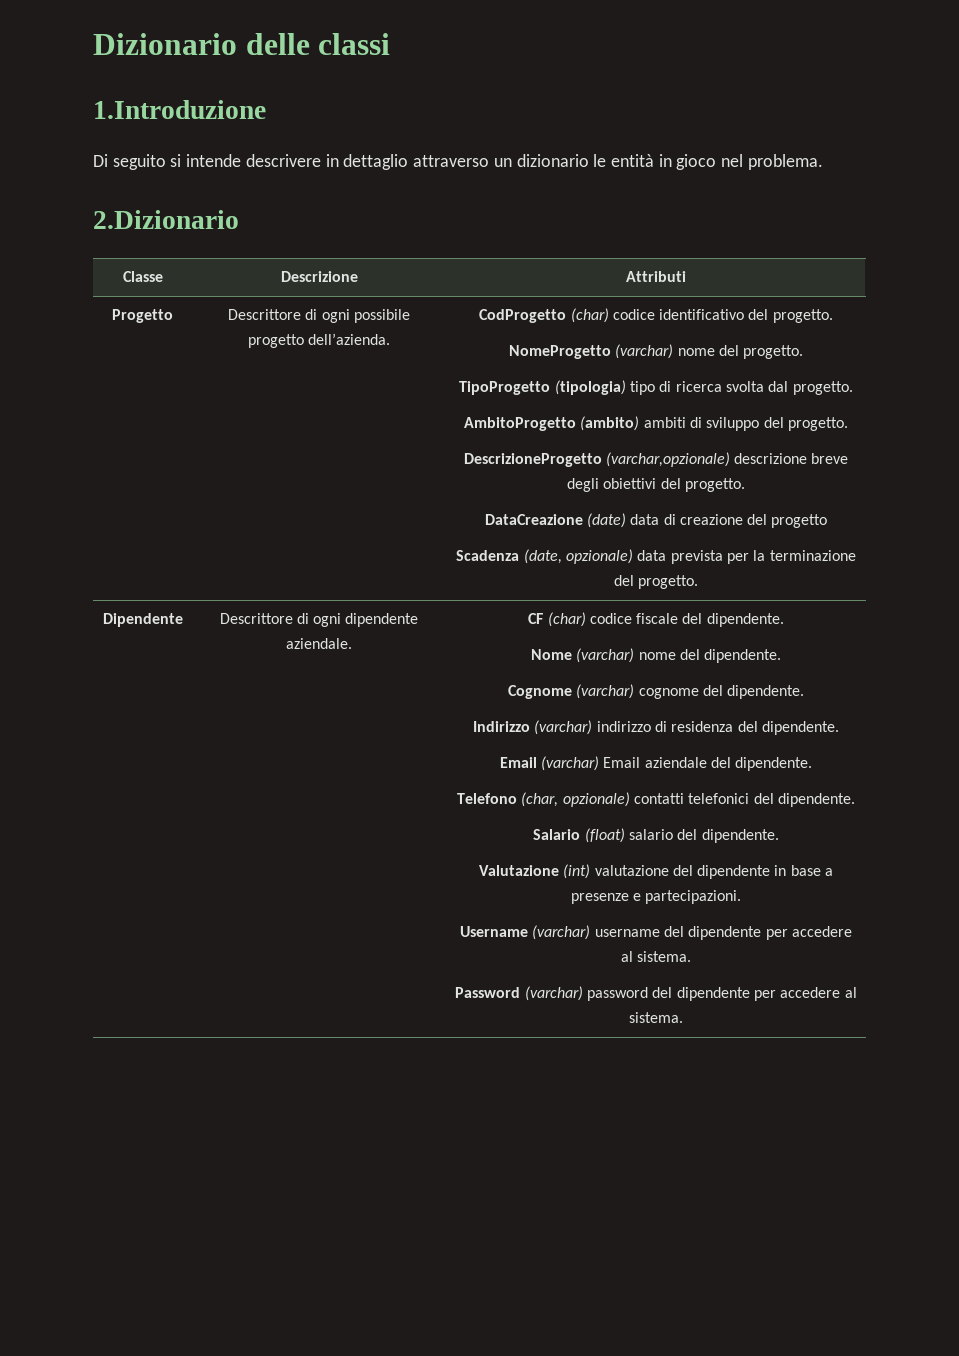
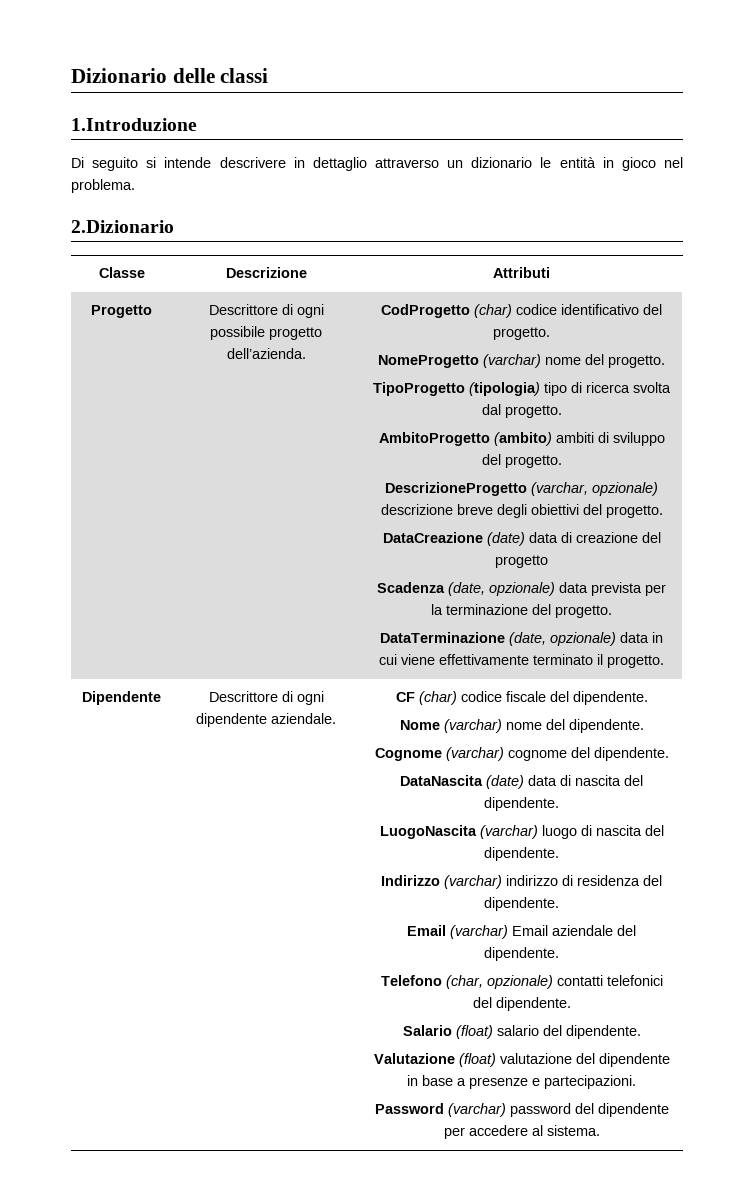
- DescrizioneProgetto (varchar,opzionale) descrizione breve degli obiettivi del progetto.
+ DescrizioneProgetto (varchar, opzionale) descrizione breve degli obiettivi del progetto.
+ DataTerminazione (date, opzionale) data in cui viene effettivamente terminato il progetto.
+ DataNascita (date) data di nascita del dipendente.
+ LuogoNascita (varchar) luogo di nascita del dipendente.
- Valutazione (int) valutazione del dipendente in base a presenze e partecipazioni.
+ Valutazione (float) valutazione del dipendente in base a presenze e partecipazioni.
- Username (varchar) username del dipendente per accedere al sistema.

